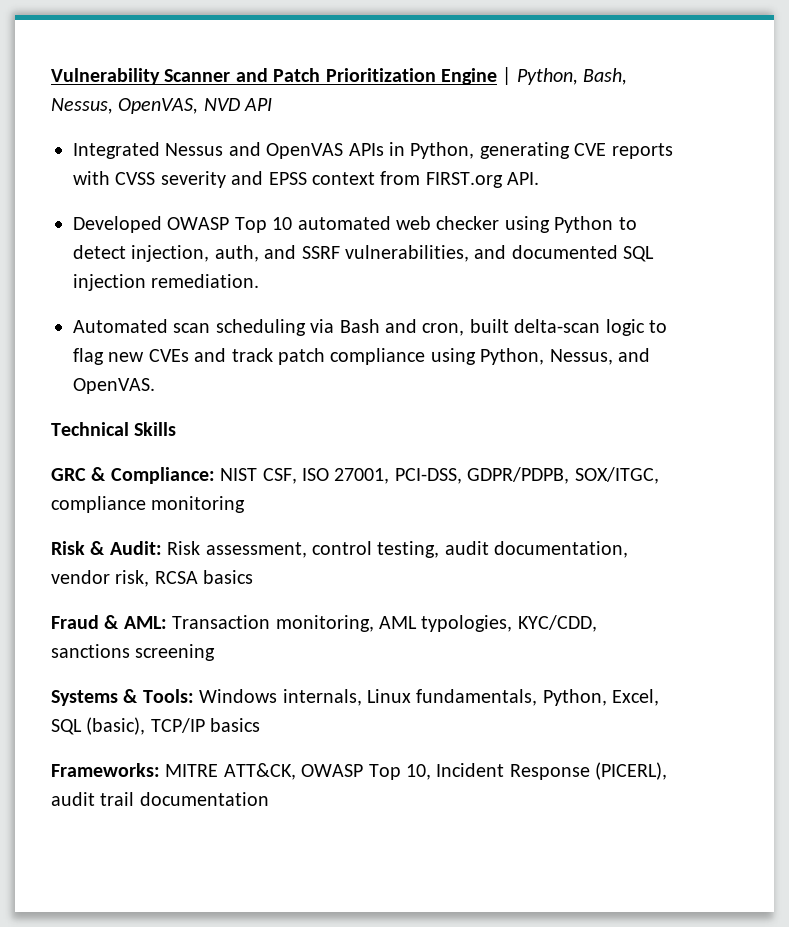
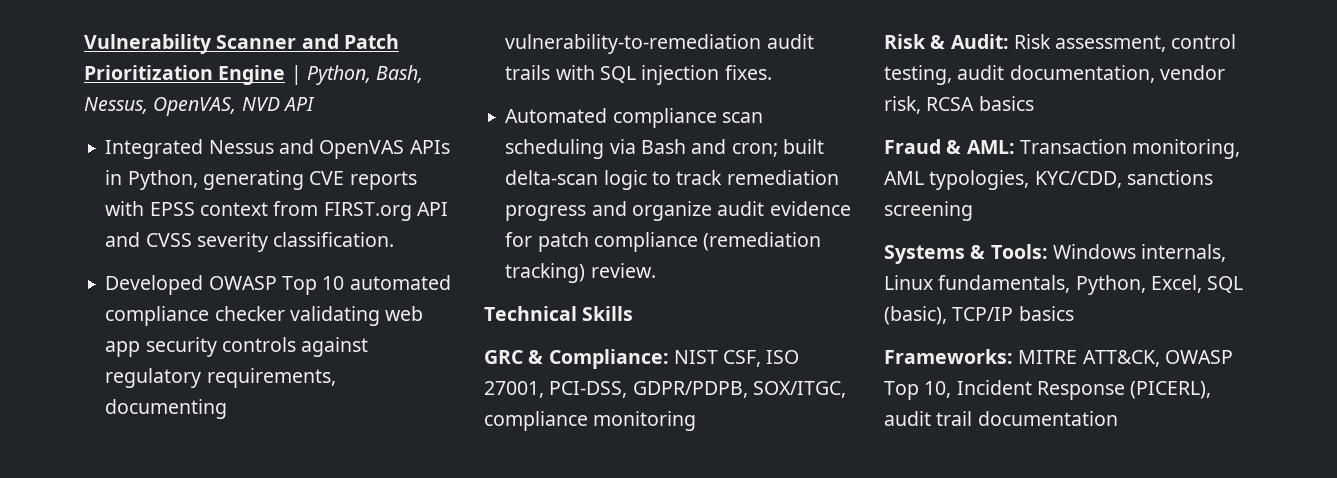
- Integrated Nessus and OpenVAS APIs in Python, generating CVE reports with CVSS severity and EPSS context from FIRST.org API.
+ Integrated Nessus and OpenVAS APIs in Python, generating CVE reports with EPSS context from FIRST.org API and CVSS severity classification.
- Developed OWASP Top 10 automated web checker using Python to detect injection, auth, and SSRF vulnerabilities, and documented SQL injection remediation.
+ Developed OWASP Top 10 automated compliance checker validating web app security controls against regulatory requirements, documenting vulnerability-to-remediation audit trails with SQL injection fixes.
- Automated scan scheduling via Bash and cron, built delta-scan logic to flag new CVEs and track patch compliance using Python, Nessus, and OpenVAS.
+ Automated compliance scan scheduling via Bash and cron; built delta-scan logic to track remediation progress and organize audit evidence for patch compliance (remediation tracking) review.

